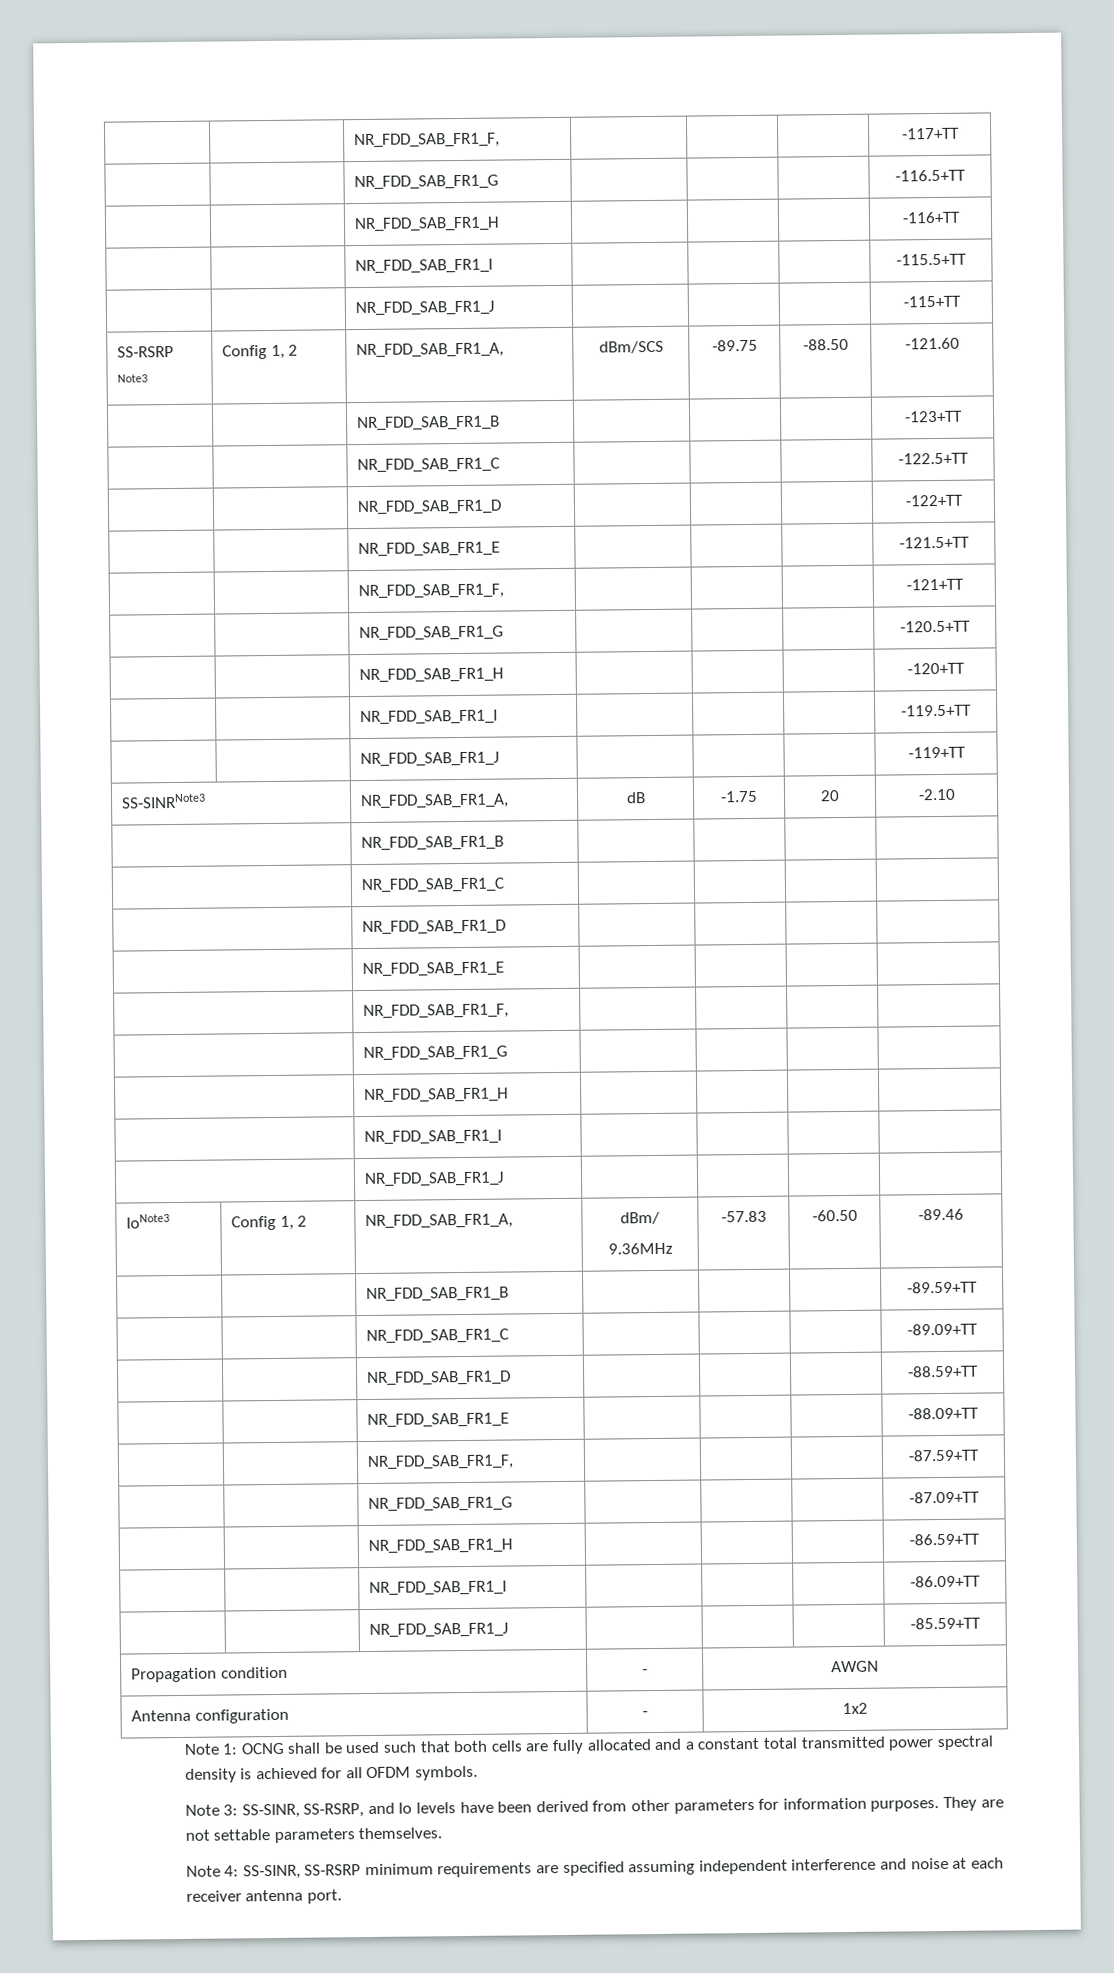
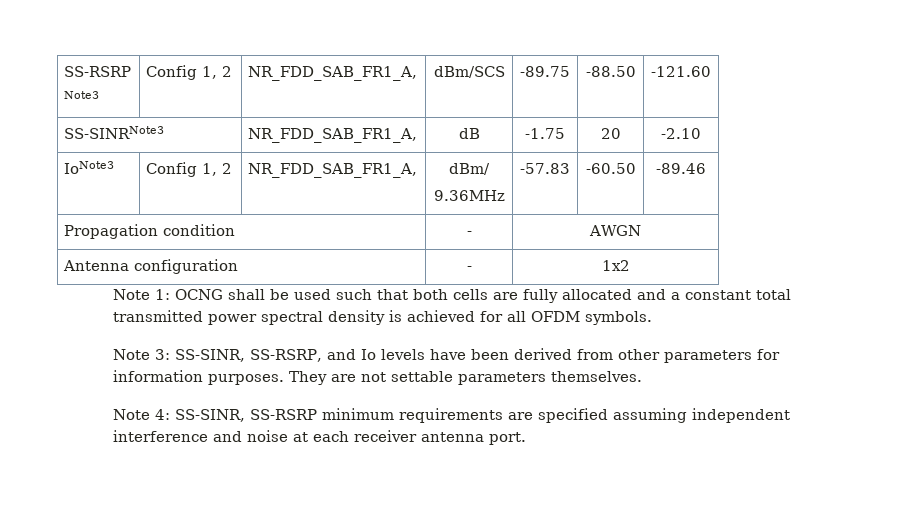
- | | NR_FDD_SAB_FR1_F, | | | | -117+TT
- | | NR_FDD_SAB_FR1_G | | | | -116.5+TT
- | | NR_FDD_SAB_FR1_H | | | | -116+TT
- | | NR_FDD_SAB_FR1_I | | | | -115.5+TT
- | | NR_FDD_SAB_FR1_J | | | | -115+TT
- | | NR_FDD_SAB_FR1_B | | | | -123+TT
- | | NR_FDD_SAB_FR1_C | | | | -122.5+TT
- | | NR_FDD_SAB_FR1_D | | | | -122+TT
- | | NR_FDD_SAB_FR1_E | | | | -121.5+TT
- | | NR_FDD_SAB_FR1_F, | | | | -121+TT
- | | NR_FDD_SAB_FR1_G | | | | -120.5+TT
- | | NR_FDD_SAB_FR1_H | | | | -120+TT
- | | NR_FDD_SAB_FR1_I | | | | -119.5+TT
- | | NR_FDD_SAB_FR1_J | | | | -119+TT
  SS-SINRNote3 | NR_FDD_SAB_FR1_A, | dB | -1.75 | 20 | -2.10
- | NR_FDD_SAB_FR1_B | | | |
- | NR_FDD_SAB_FR1_C | | | |
- | NR_FDD_SAB_FR1_D | | | |
- | NR_FDD_SAB_FR1_E | | | |
- | NR_FDD_SAB_FR1_F, | | | |
- | NR_FDD_SAB_FR1_G | | | |
- | NR_FDD_SAB_FR1_H | | | |
- | NR_FDD_SAB_FR1_I | | | |
- | NR_FDD_SAB_FR1_J | | | |
- | | NR_FDD_SAB_FR1_B | | | | -89.59+TT
- | | NR_FDD_SAB_FR1_C | | | | -89.09+TT
- | | NR_FDD_SAB_FR1_D | | | | -88.59+TT
- | | NR_FDD_SAB_FR1_E | | | | -88.09+TT
- | | NR_FDD_SAB_FR1_F, | | | | -87.59+TT
- | | NR_FDD_SAB_FR1_G | | | | -87.09+TT
- | | NR_FDD_SAB_FR1_H | | | | -86.59+TT
- | | NR_FDD_SAB_FR1_I | | | | -86.09+TT
- | | NR_FDD_SAB_FR1_J | | | | -85.59+TT

